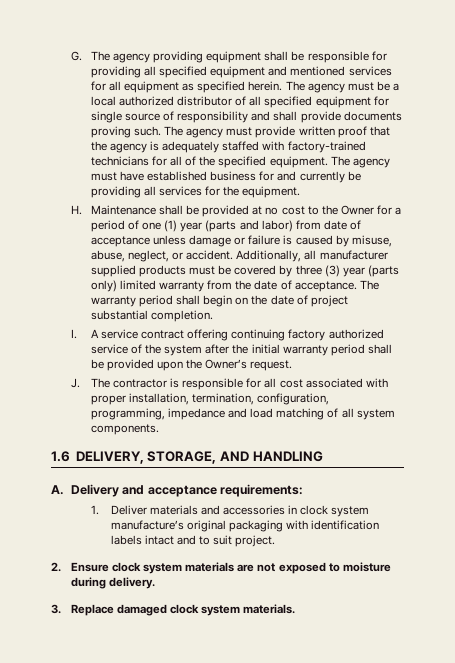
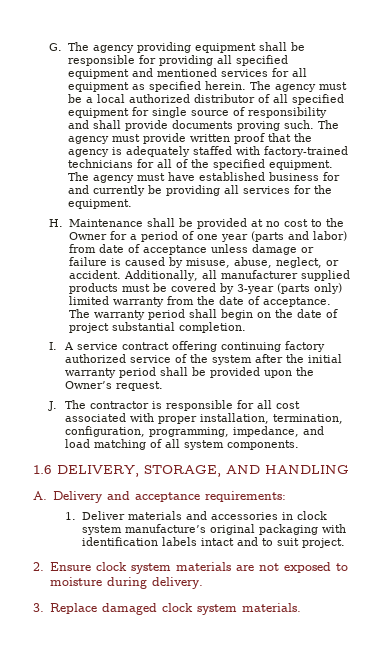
- H. Maintenance shall be provided at no cost to the Owner for a period of one (1) year (parts and labor) from date of acceptance unless damage or failure is caused by misuse, abuse, neglect, or accident.
+ H. Maintenance shall be provided at no cost to the Owner for a period of one year (parts and labor) from date of acceptance unless damage or failure is caused by misuse, abuse, neglect, or accident.
- Additionally, all manufacturer supplied products must be covered by three (3) year (parts only) limited warranty from the date of acceptance.
+ Additionally, all manufacturer supplied products must be covered by 3-year (parts only) limited warranty from the date of acceptance.
- J. The contractor is responsible for all cost associated with proper installation, termination, configuration, programming, impedance and load matching of all system components.
+ J. The contractor is responsible for all cost associated with proper installation, termination, configuration, programming, impedance, and load matching of all system components.

